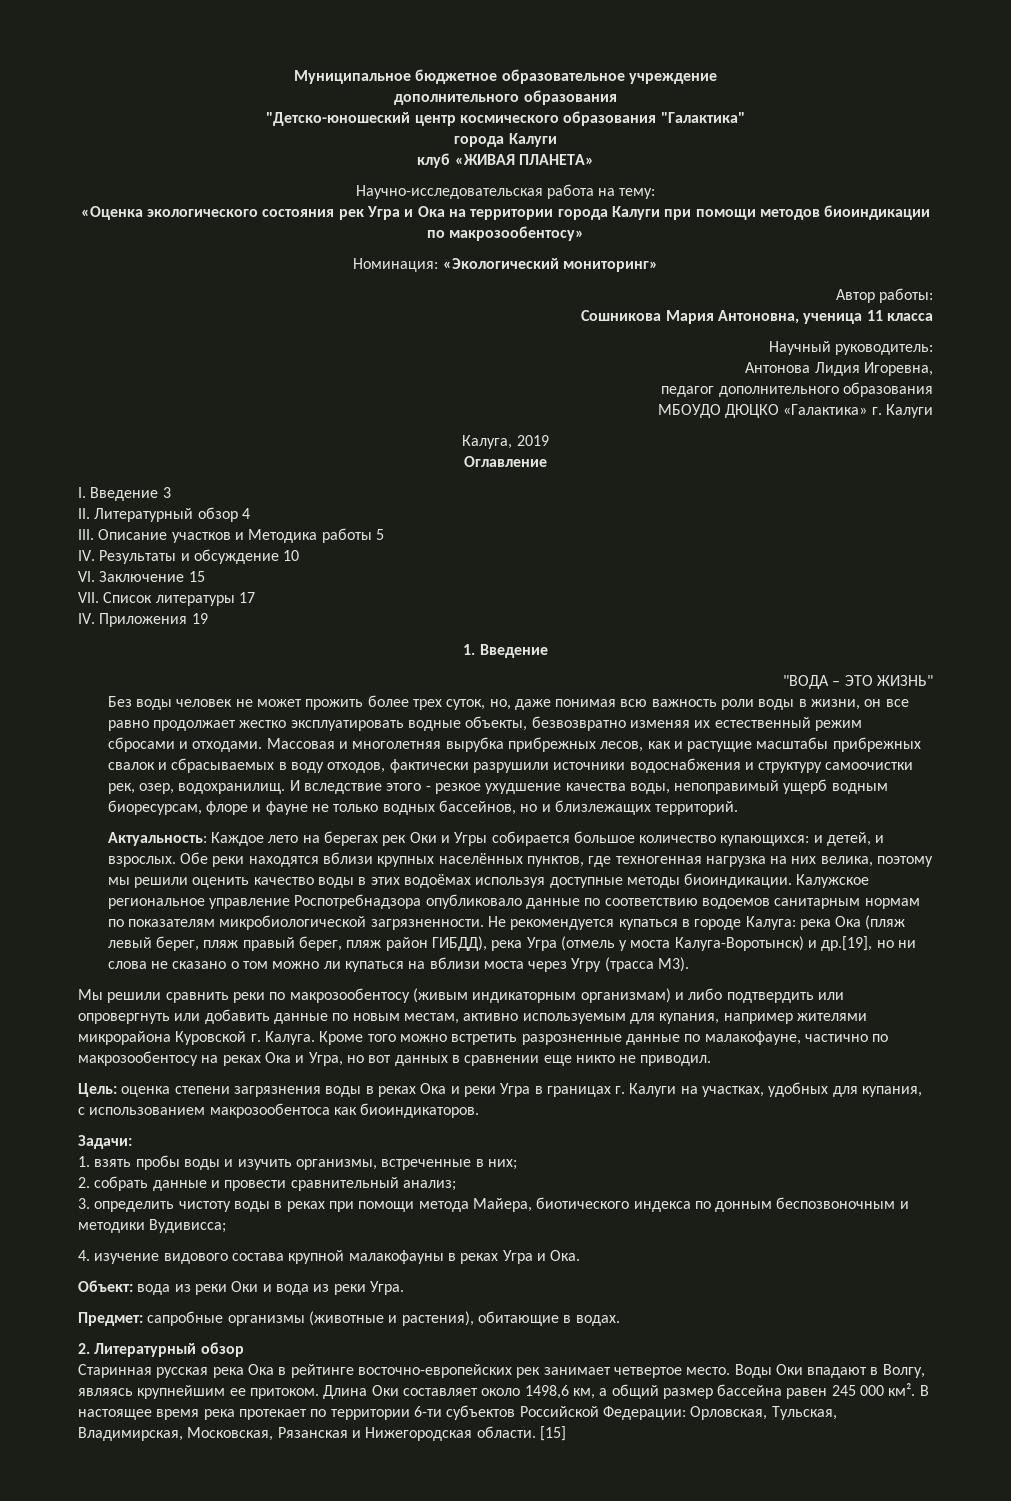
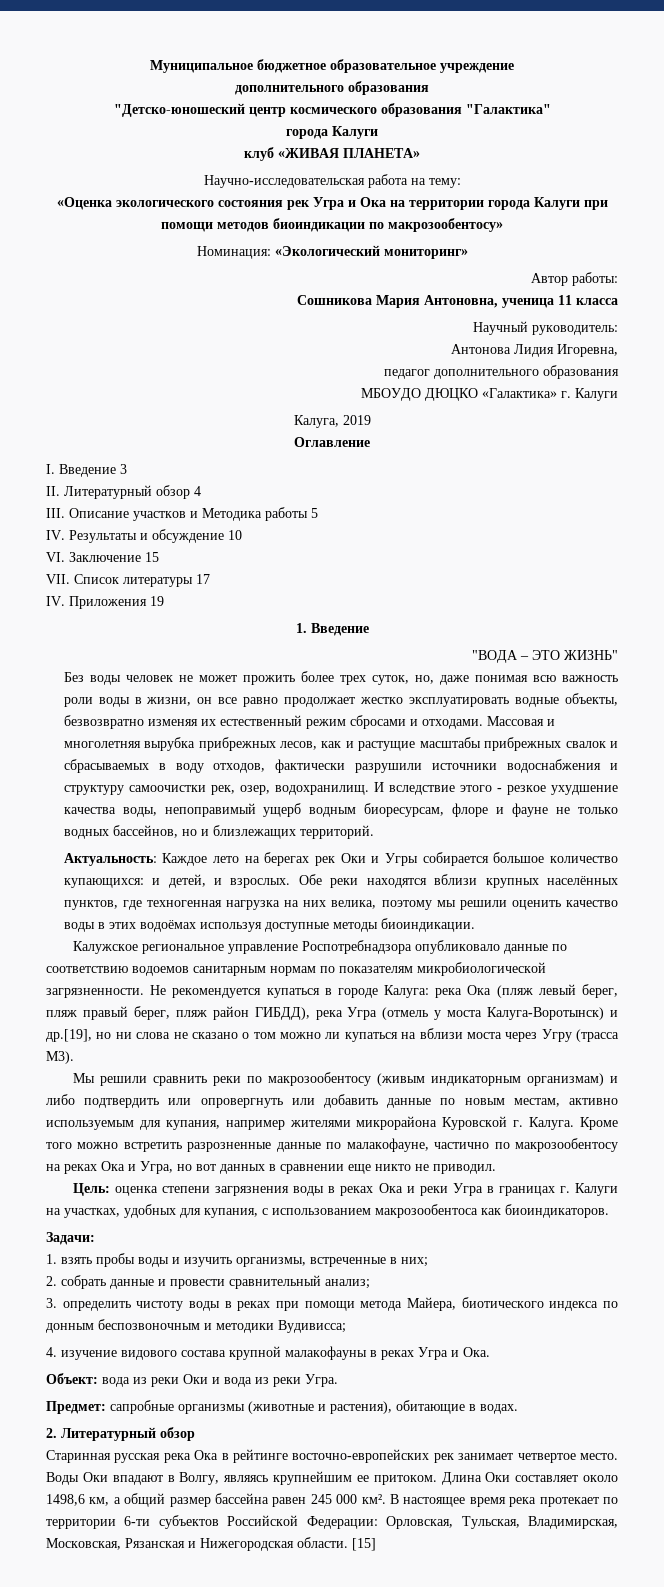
- Обе реки находятся вблизи крупных населённых пунктов, где техногенная нагрузка на них велика, поэтому мы решили оценить качество воды в этих водоёмах используя доступные методы биоиндикации. Калужское региональное управление Роспотребнадзора опубликовало данные по соответствию водоемов санитарным нормам по показателям микробиологической загрязненности.
+ Обе реки находятся вблизи крупных населённых пунктов, где техногенная нагрузка на них велика, поэтому мы решили оценить качество воды в этих водоёмах используя доступные методы биоиндикации.
+ Калужское региональное управление Роспотребнадзора опубликовало данные по соответствию водоемов санитарным нормам по показателям микробиологической загрязненности.

